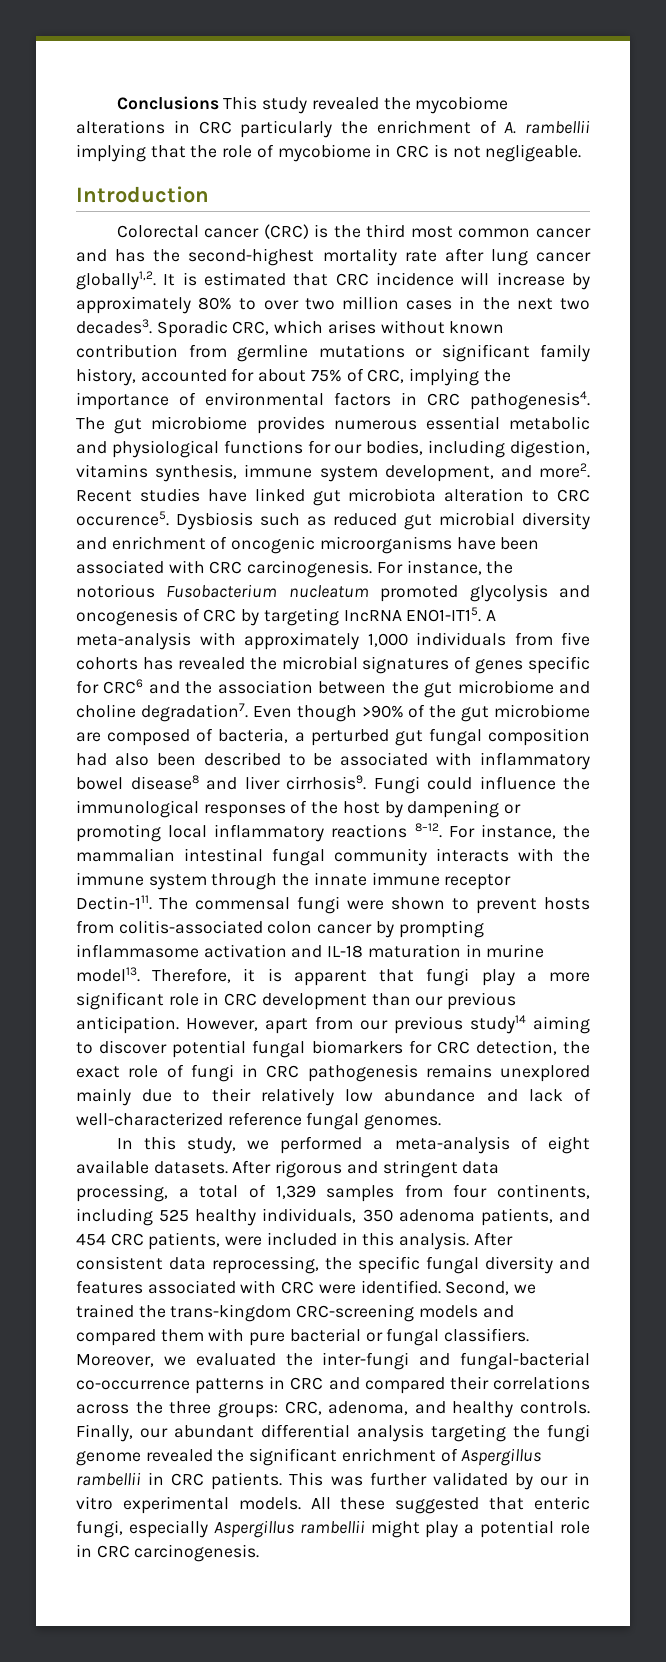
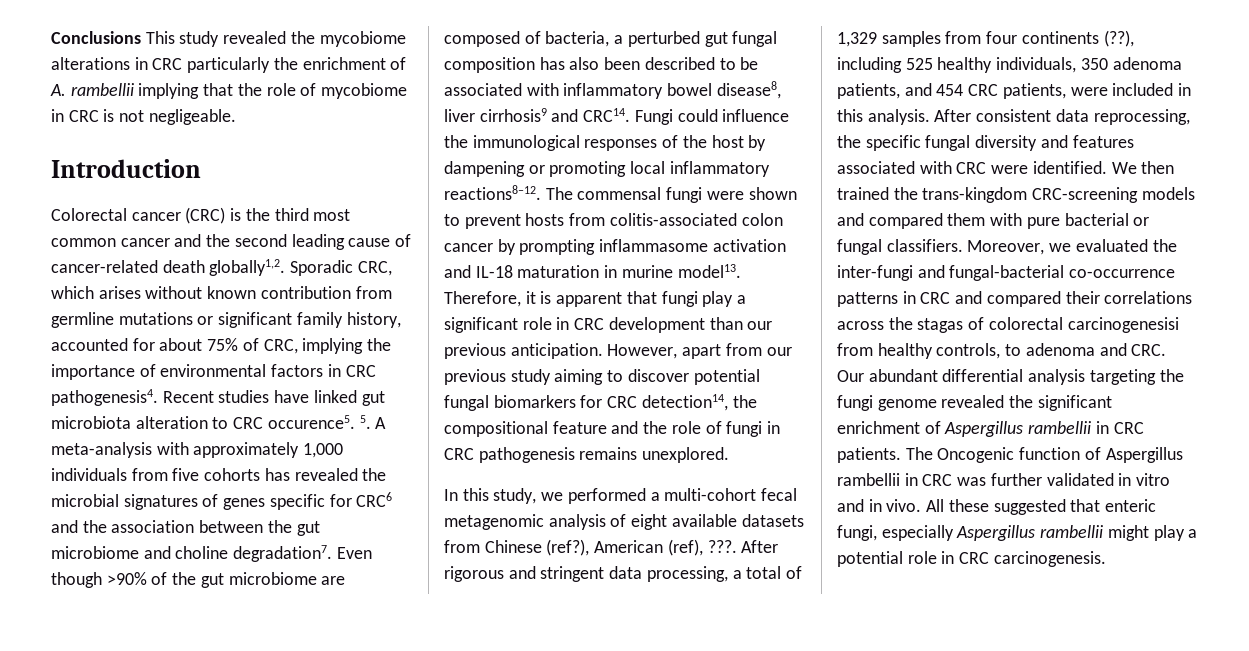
- Colorectal cancer (CRC) is the third most common cancer and has the second-highest mortality rate after lung cancer globally1,2. It is estimated that CRC incidence will increase by approximately 80% to over two million cases in the next two decades3.
+ Colorectal cancer (CRC) is the third most common cancer and the second leading cause of cancer-related death globally1,2.
- The gut microbiome provides numerous essential metabolic and physiological functions for our bodies, including digestion, vitamins synthesis, immune system development, and more2.
- Dysbiosis such as reduced gut microbial diversity and enrichment of oncogenic microorganisms have been associated with CRC carcinogenesis. For instance, the notorious Fusobacterium nucleatum promoted glycolysis and oncogenesis of CRC by targeting IncRNA ENO1-IT15. A meta-analysis with approximately 1,000 individuals from five cohorts has revealed the microbial signatures of genes specific for CRC6 and the association between the gut microbiome and choline degradation7.
+ 5. A meta-analysis with approximately 1,000 individuals from five cohorts has revealed the microbial signatures of genes specific for CRC6 and the association between the gut microbiome and choline degradation7.
- Even though >90% of the gut microbiome are composed of bacteria, a perturbed gut fungal composition had also been described to be associated with inflammatory bowel disease8 and liver cirrhosis9.
+ Even though >90% of the gut microbiome are composed of bacteria, a perturbed gut fungal composition has also been described to be associated with inflammatory bowel disease8, liver cirrhosis9 and CRC14.
- Fungi could influence the immunological responses of the host by dampening or promoting local inflammatory reactions 8–12. For instance, the mammalian intestinal fungal community interacts with the immune system through the innate immune receptor Dectin-111.
+ Fungi could influence the immunological responses of the host by dampening or promoting local inflammatory reactions8–12.
- Therefore, it is apparent that fungi play a more significant role in CRC development than our previous anticipation.
+ Therefore, it is apparent that fungi play a significant role in CRC development than our previous anticipation.
- However, apart from our previous study14 aiming to discover potential fungal biomarkers for CRC detection, the exact role of fungi in CRC pathogenesis remains unexplored mainly due to their relatively low abundance and lack of well-characterized reference fungal genomes.
+ However, apart from our previous study aiming to discover potential fungal biomarkers for CRC detection14, the compositional feature and the role of fungi in CRC pathogenesis remains unexplored.
- In this study, we performed a meta-analysis of eight available datasets.
+ In this study, we performed a multi-cohort fecal metagenomic analysis of eight available datasets from Chinese (ref?), American (ref), ???.
- After rigorous and stringent data processing, a total of 1,329 samples from four continents, including 525 healthy individuals, 350 adenoma patients, and 454 CRC patients, were included in this analysis.
+ After rigorous and stringent data processing, a total of 1,329 samples from four continents (??), including 525 healthy individuals, 350 adenoma patients, and 454 CRC patients, were included in this analysis.
- Second, we trained the trans-kingdom CRC-screening models and compared them with pure bacterial or fungal classifiers.
+ We then trained the trans-kingdom CRC-screening models and compared them with pure bacterial or fungal classifiers.
- Moreover, we evaluated the inter-fungi and fungal-bacterial co-occurrence patterns in CRC and compared their correlations across the three groups: CRC, adenoma, and healthy controls. Finally, our abundant differential analysis targeting the fungi genome revealed the significant enrichment of Aspergillus rambellii in CRC patients.
+ Moreover, we evaluated the inter-fungi and fungal-bacterial co-occurrence patterns in CRC and compared their correlations across the stagas of colorectal carcinogenesisi from healthy controls, to adenoma and CRC. Our abundant differential analysis targeting the fungi genome revealed the significant enrichment of Aspergillus rambellii in CRC patients.
- This was further validated by our in vitro experimental models.
+ The Oncogenic function of Aspergillus rambellii in CRC was further validated in vitro and in vivo.

